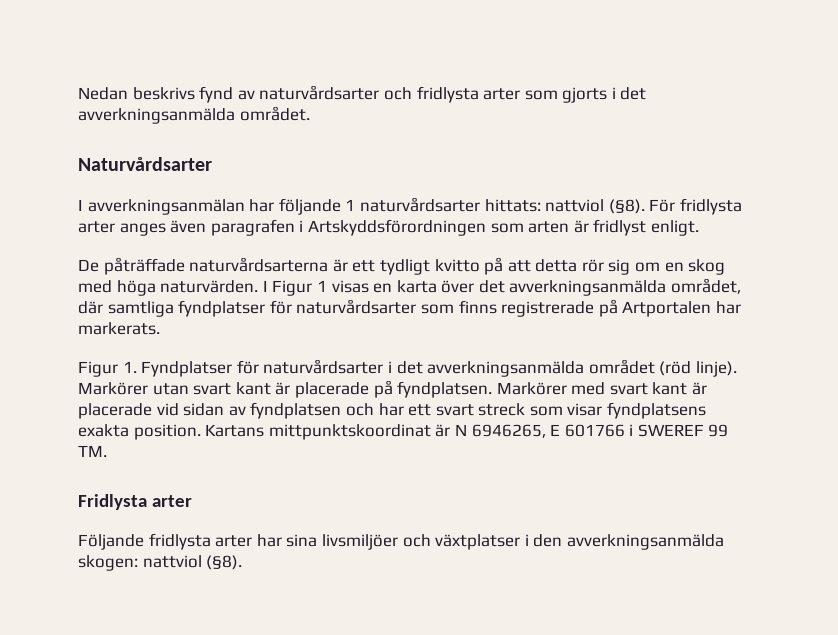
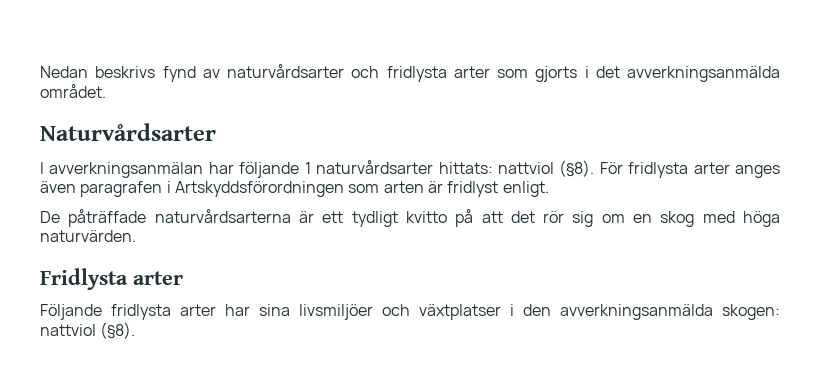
- De påträffade naturvårdsarterna är ett tydligt kvitto på att detta rör sig om en skog med höga naturvärden. I Figur 1 visas en karta över det avverkningsanmälda området, där samtliga fyndplatser för naturvårdsarter som finns registrerade på Artportalen har markerats.
- Figur 1. Fyndplatser för naturvårdsarter i det avverkningsanmälda området (röd linje). Markörer utan svart kant är placerade på fyndplatsen. Markörer med svart kant är placerade vid sidan av fyndplatsen och har ett svart streck som visar fyndplatsens exakta position. Kartans mittpunktskoordinat är N 6946265, E 601766 i SWEREF 99 TM.
+ De påträffade naturvårdsarterna är ett tydligt kvitto på att det rör sig om en skog med höga naturvärden.

